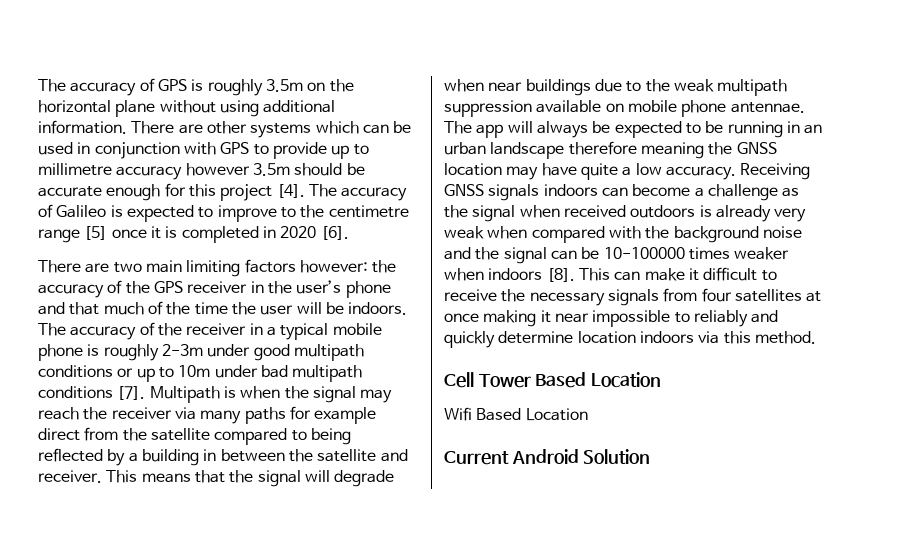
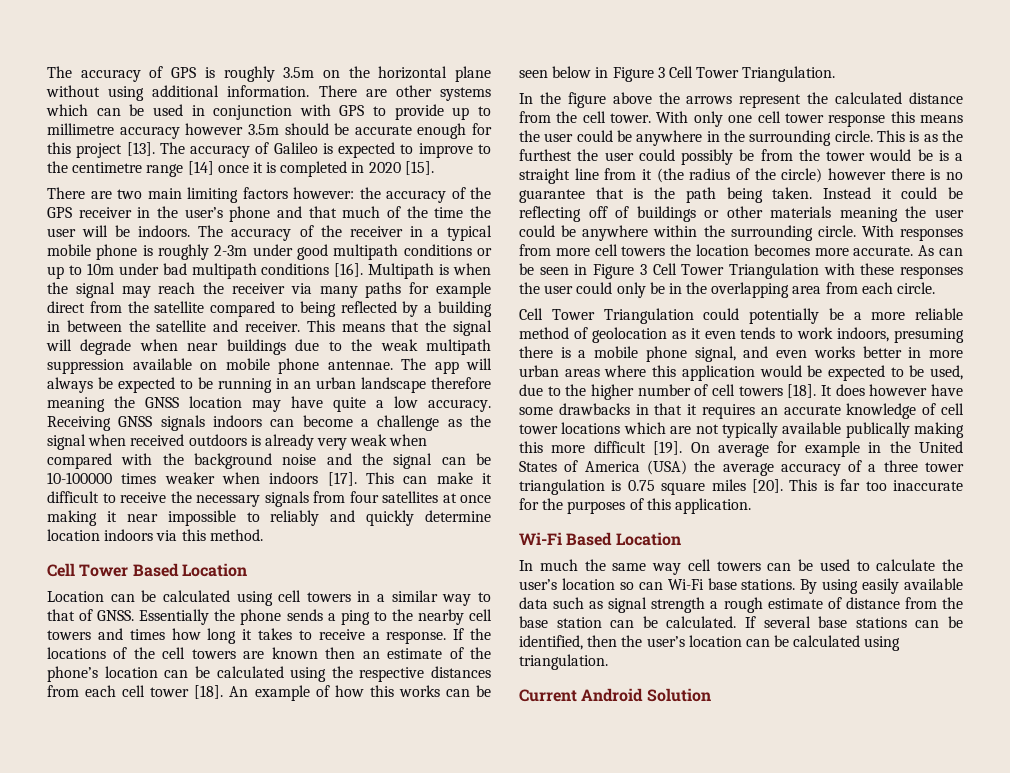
- There are other systems which can be used in conjunction with GPS to provide up to millimetre accuracy however 3.5m should be accurate enough for this project [4].
+ There are other systems which can be used in conjunction with GPS to provide up to millimetre accuracy however 3.5m should be accurate enough for this project [13].
- The accuracy of Galileo is expected to improve to the centimetre range [5] once it is completed in 2020 [6].
+ The accuracy of Galileo is expected to improve to the centimetre range [14] once it is completed in 2020 [15].
- The accuracy of the receiver in a typical mobile phone is roughly 2-3m under good multipath conditions or up to 10m under bad multipath conditions [7].
+ The accuracy of the receiver in a typical mobile phone is roughly 2-3m under good multipath conditions or up to 10m under bad multipath conditions [16].
- Receiving GNSS signals indoors can become a challenge as the signal when received outdoors is already very weak when compared with the background noise and the signal can be 10-100000 times weaker when indoors [8].
+ Receiving GNSS signals indoors can become a challenge as the signal when received outdoors is already very weak when compared with the background noise and the signal can be 10-100000 times weaker when indoors [17].
- Wifi Based Location
+ Location can be calculated using cell towers in a similar way to that of GNSS. Essentially the phone sends a ping to the nearby cell towers and times how long it takes to receive a response. If the locations of the cell towers are known then an estimate of the phone’s location can be calculated using the respective distances from each cell tower [18]. An example of how this works can be seen below in Figure 3 Cell Tower Triangulation.
+ In the figure above the arrows represent the calculated distance from the cell tower. With only one cell tower response this means the user could be anywhere in the surrounding circle. This is as the furthest the user could possibly be from the tower would be is a straight line from it (the radius of the circle) however there is no guarantee that is the path being taken. Instead it could be reflecting off of buildings or other materials meaning the user could be anywhere within the surrounding circle. With responses from more cell towers the location becomes more accurate. As can be seen in Figure 3 Cell Tower Triangulation with these responses the user could only be in the overlapping area from each circle.
+ Cell Tower Triangulation could potentially be a more reliable method of geolocation as it even tends to work indoors, presuming there is a mobile phone signal, and even works better in more urban areas where this application would be expected to be used, due to the higher number of cell towers [18]. It does however have some drawbacks in that it requires an accurate knowledge of cell tower locations which are not typically available publically making this more difficult [19]. On average for example in the United States of America (USA) the average accuracy of a three tower triangulation is 0.75 square miles [20]. This is far too inaccurate for the purposes of this application.
+ Wi-Fi Based Location
+ In much the same way cell towers can be used to calculate the user’s location so can Wi-Fi base stations. By using easily available data such as signal strength a rough estimate of distance from the base station can be calculated. If several base stations can be identified, then the user’s location can be calculated using triangulation.

